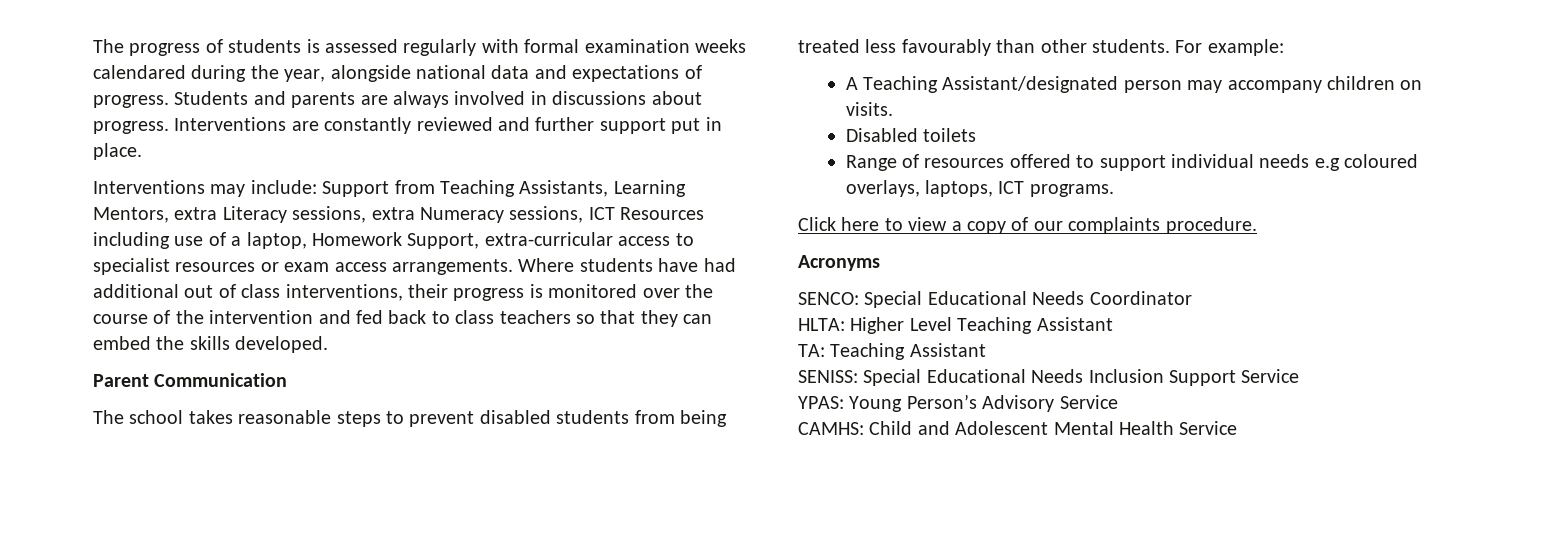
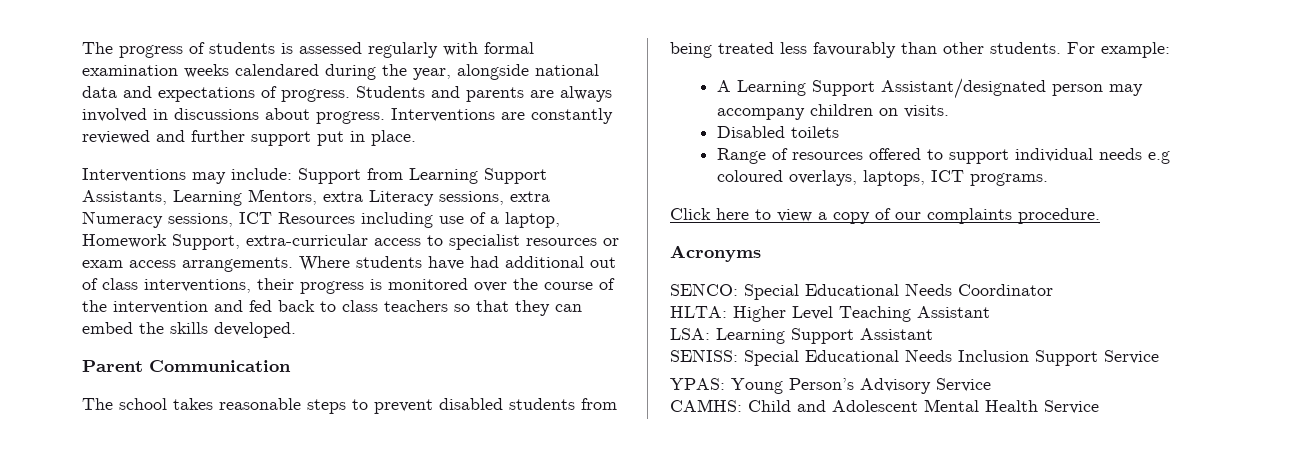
- Interventions may include: Support from Teaching Assistants, Learning Mentors, extra Literacy sessions, extra Numeracy sessions, ICT Resources including use of a laptop, Homework Support, extra-curricular access to specialist resources or exam access arrangements.
+ Interventions may include: Support from Learning Support Assistants, Learning Mentors, extra Literacy sessions, extra Numeracy sessions, ICT Resources including use of a laptop, Homework Support, extra-curricular access to specialist resources or exam access arrangements.
- A Teaching Assistant/designated person may accompany children on visits.
+ A Learning Support Assistant/designated person may accompany children on visits.
- TA: Teaching Assistant
+ LSA: Learning Support Assistant

